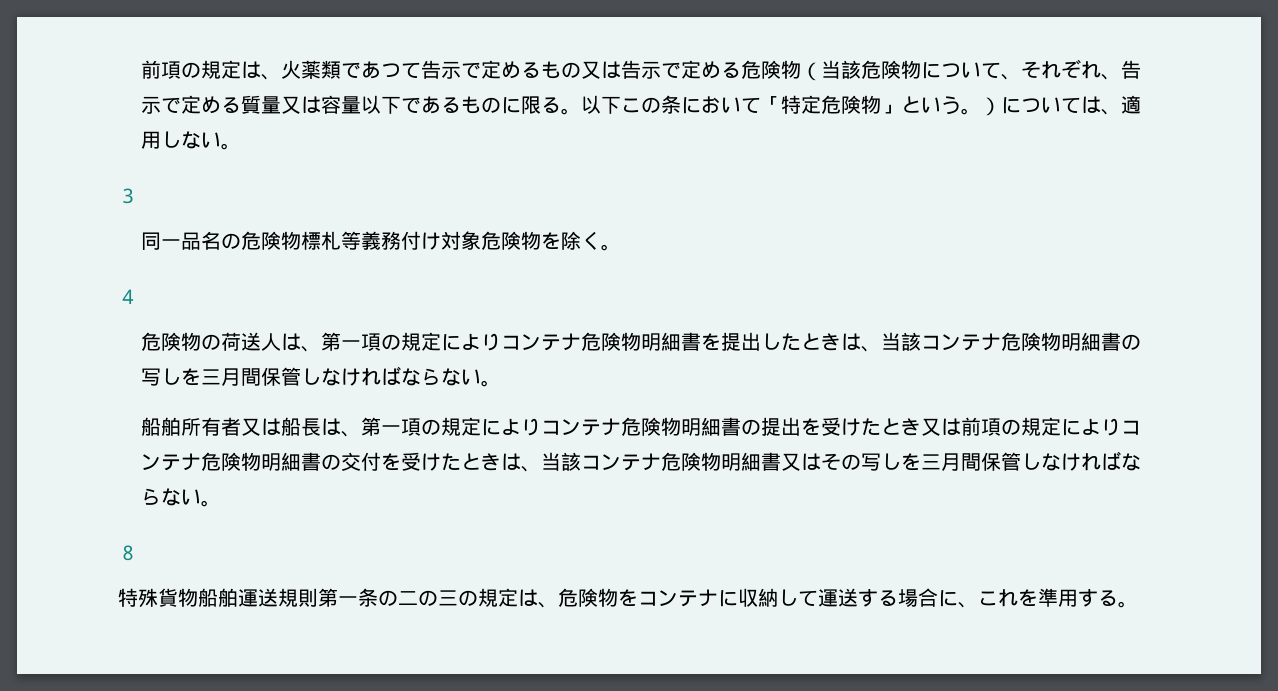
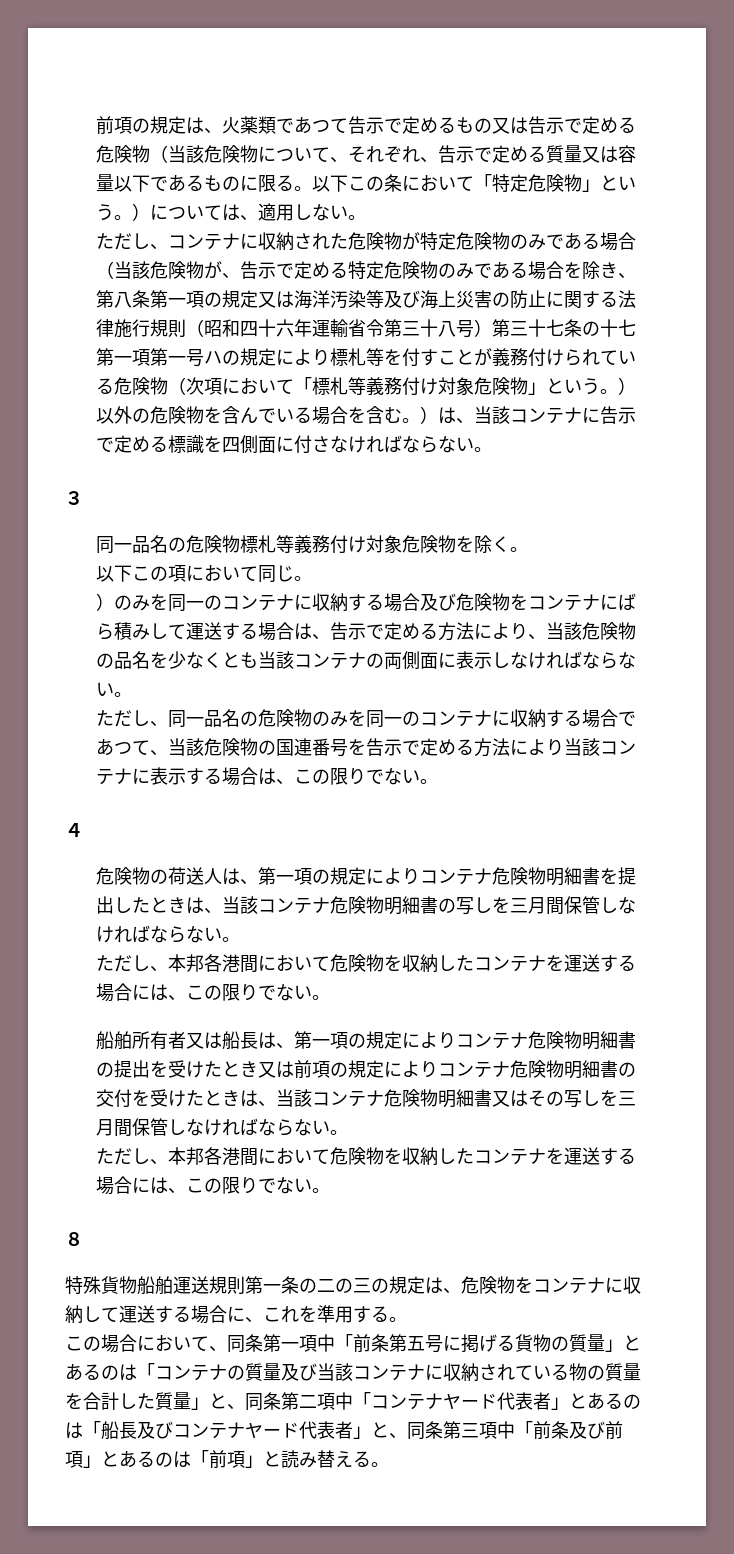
+ ただし、コンテナに収納された危険物が特定危険物のみである場合（当該危険物が、告示で定める特定危険物のみである場合を除き、第八条第一項の規定又は海洋汚染等及び海上災害の防止に関する法律施行規則（昭和四十六年運輸省令第三十八号）第三十七条の十七第一項第一号ハの規定により標札等を付すことが義務付けられている危険物（次項において「標札等義務付け対象危険物」という。）以外の危険物を含んでいる場合を含む。）は、当該コンテナに告示で定める標識を四側面に付さなければならない。
+ 以下この項において同じ。
+ ）のみを同一のコンテナに収納する場合及び危険物をコンテナにばら積みして運送する場合は、告示で定める方法により、当該危険物の品名を少なくとも当該コンテナの両側面に表示しなければならない。
+ ただし、同一品名の危険物のみを同一のコンテナに収納する場合であつて、当該危険物の国連番号を告示で定める方法により当該コンテナに表示する場合は、この限りでない。
  危険物の荷送人は、第一項の規定によりコンテナ危険物明細書を提出したときは、当該コンテナ危険物明細書の写しを三月間保管しなければならない。
+ ただし、本邦各港間において危険物を収納したコンテナを運送する場合には、この限りでない。
  船舶所有者又は船長は、第一項の規定によりコンテナ危険物明細書の提出を受けたとき又は前項の規定によりコンテナ危険物明細書の交付を受けたときは、当該コンテナ危険物明細書又はその写しを三月間保管しなければならない。
+ ただし、本邦各港間において危険物を収納したコンテナを運送する場合には、この限りでない。
+ この場合において、同条第一項中「前条第五号に掲げる貨物の質量」とあるのは「コンテナの質量及び当該コンテナに収納されている物の質量を合計した質量」と、同条第二項中「コンテナヤード代表者」とあるのは「船長及びコンテナヤード代表者」と、同条第三項中「前条及び前項」とあるのは「前項」と読み替える。

